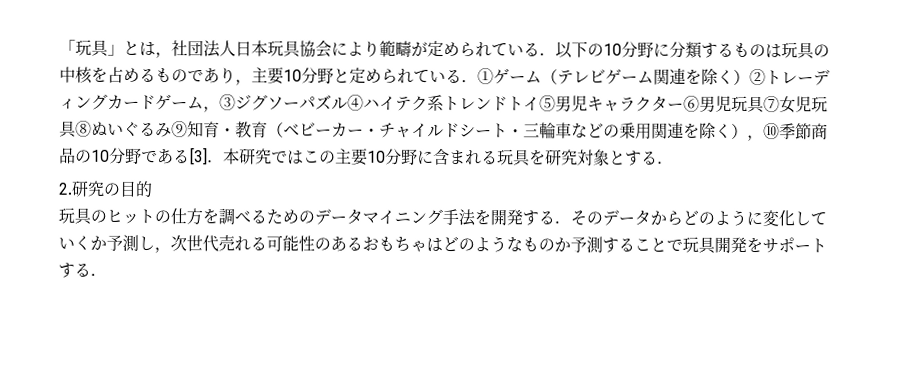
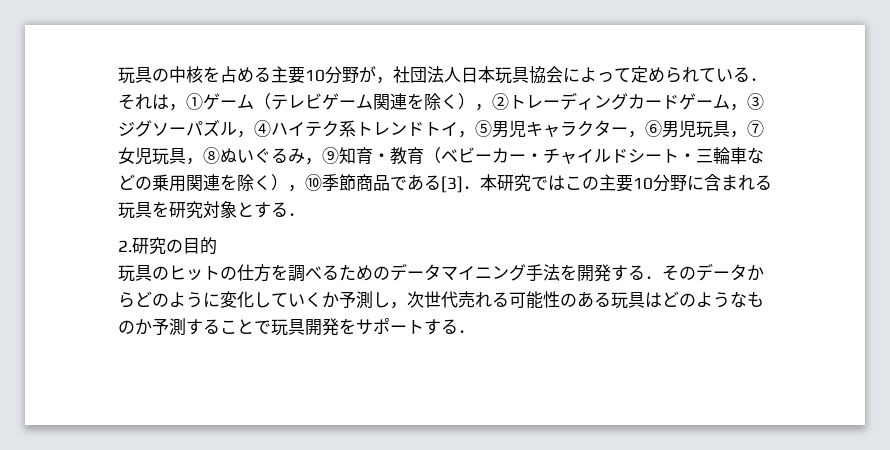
- 「玩具」とは，社団法人日本玩具協会により範疇が定められている．以下の10分野に分類するものは玩具の中核を占めるものであり，主要10分野と定められている．①ゲーム（テレビゲーム関連を除く）②トレーディングカードゲーム，③ジグソーパズル④ハイテク系トレンドトイ⑤男児キャラクター⑥男児玩具⑦女児玩具⑧ぬいぐるみ⑨知育・教育（ベビーカー・チャイルドシート・三輪車などの乗用関連を除く），⑩季節商品の10分野である[3]．本研究ではこの主要10分野に含まれる玩具を研究対象とする．
+ 玩具の中核を占める主要10分野が，社団法人日本玩具協会によって定められている．それは，①ゲーム（テレビゲーム関連を除く），②トレーディングカードゲーム，③ジグソーパズル，④ハイテク系トレンドトイ，⑤男児キャラクター，⑥男児玩具，⑦女児玩具，⑧ぬいぐるみ，⑨知育・教育（ベビーカー・チャイルドシート・三輪車などの乗用関連を除く），⑩季節商品である[3]．本研究ではこの主要10分野に含まれる玩具を研究対象とする．
- 玩具のヒットの仕方を調べるためのデータマイニング手法を開発する．そのデータからどのように変化していくか予測し，次世代売れる可能性のあるおもちゃはどのようなものか予測することで玩具開発をサポートする．
+ 玩具のヒットの仕方を調べるためのデータマイニング手法を開発する．そのデータからどのように変化していくか予測し，次世代売れる可能性のある玩具はどのようなものか予測することで玩具開発をサポートする．

